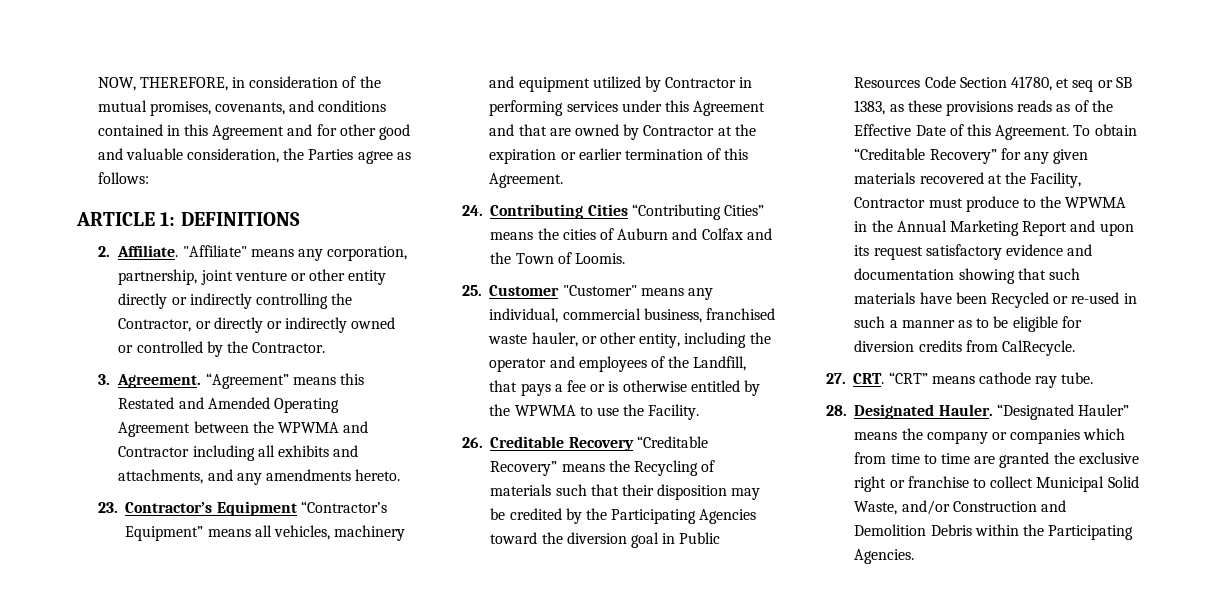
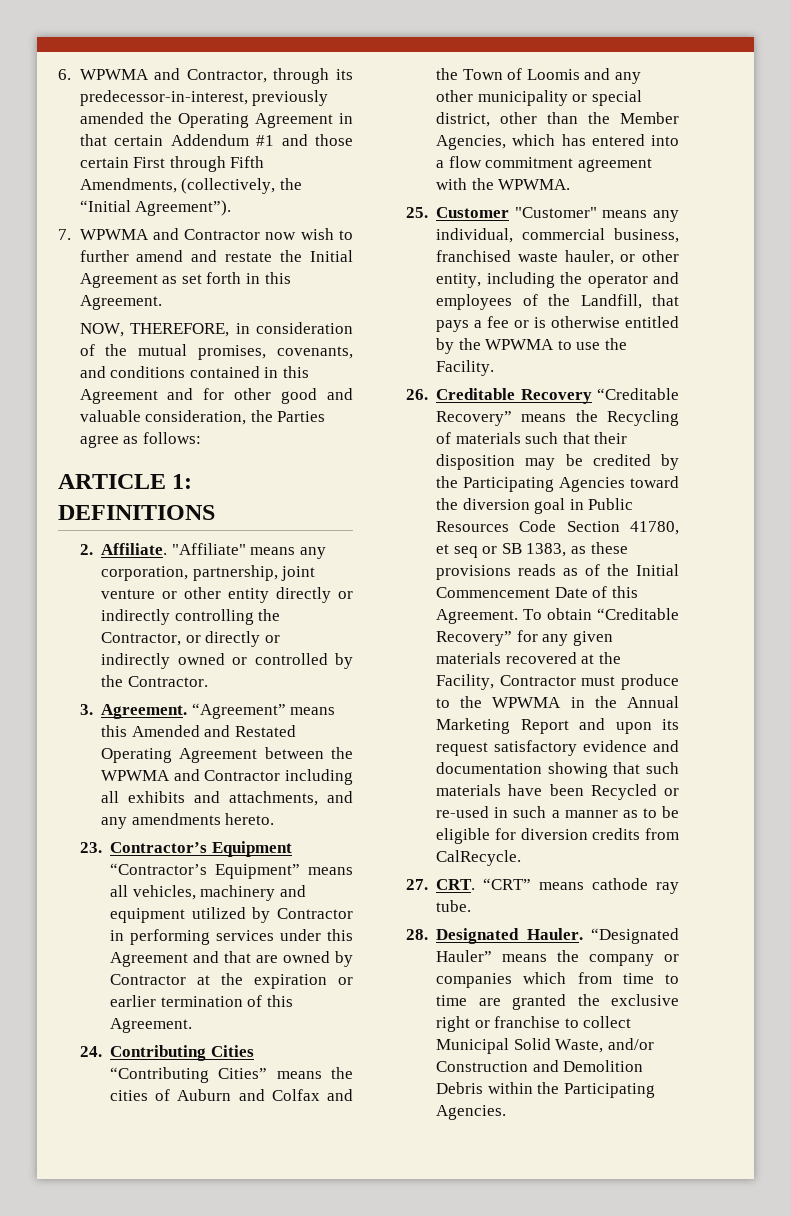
+ 6. WPWMA and Contractor, through its predecessor-in-interest, previously amended the Operating Agreement in that certain Addendum #1 and those certain First through Fifth Amendments, (collectively, the “Initial Agreement”).
+ 7. WPWMA and Contractor now wish to further amend and restate the Initial Agreement as set forth in this Agreement.
- “Agreement” means this Restated and Amended Operating Agreement between the WPWMA and Contractor including all exhibits and attachments, and any amendments hereto.
+ “Agreement” means this Amended and Restated Operating Agreement between the WPWMA and Contractor including all exhibits and attachments, and any amendments hereto.
- 24. Contributing Cities “Contributing Cities” means the cities of Auburn and Colfax and the Town of Loomis.
+ 24. Contributing Cities “Contributing Cities” means the cities of Auburn and Colfax and the Town of Loomis and any other municipality or special district, other than the Member Agencies, which has entered into a flow commitment agreement with the WPWMA.
- 26. Creditable Recovery “Creditable Recovery” means the Recycling of materials such that their disposition may be credited by the Participating Agencies toward the diversion goal in Public Resources Code Section 41780, et seq or SB 1383, as these provisions reads as of the Effective Date of this Agreement.
+ 26. Creditable Recovery “Creditable Recovery” means the Recycling of materials such that their disposition may be credited by the Participating Agencies toward the diversion goal in Public Resources Code Section 41780, et seq or SB 1383, as these provisions reads as of the Initial Commencement Date of this Agreement.

